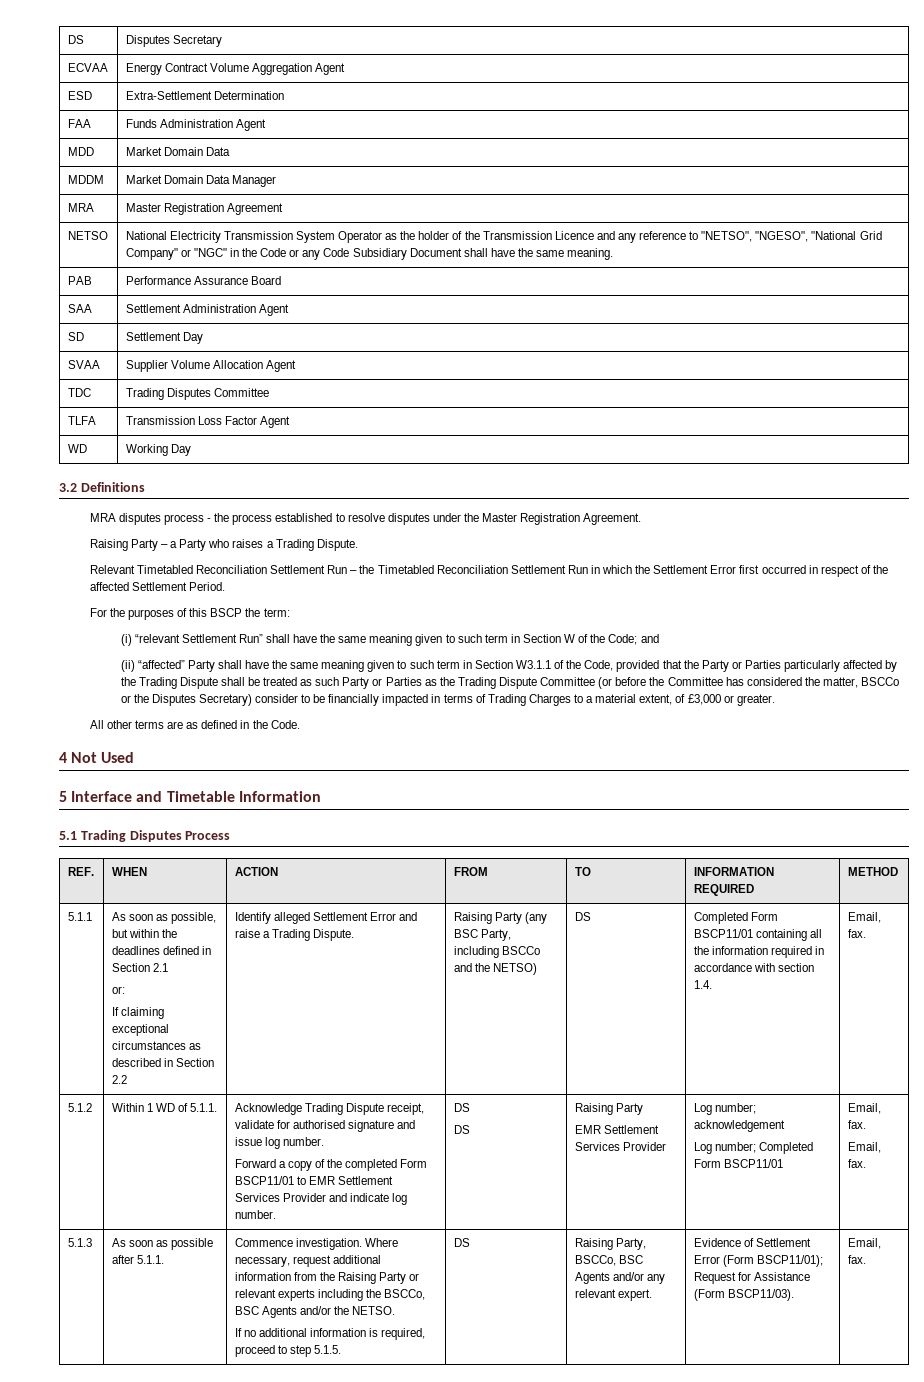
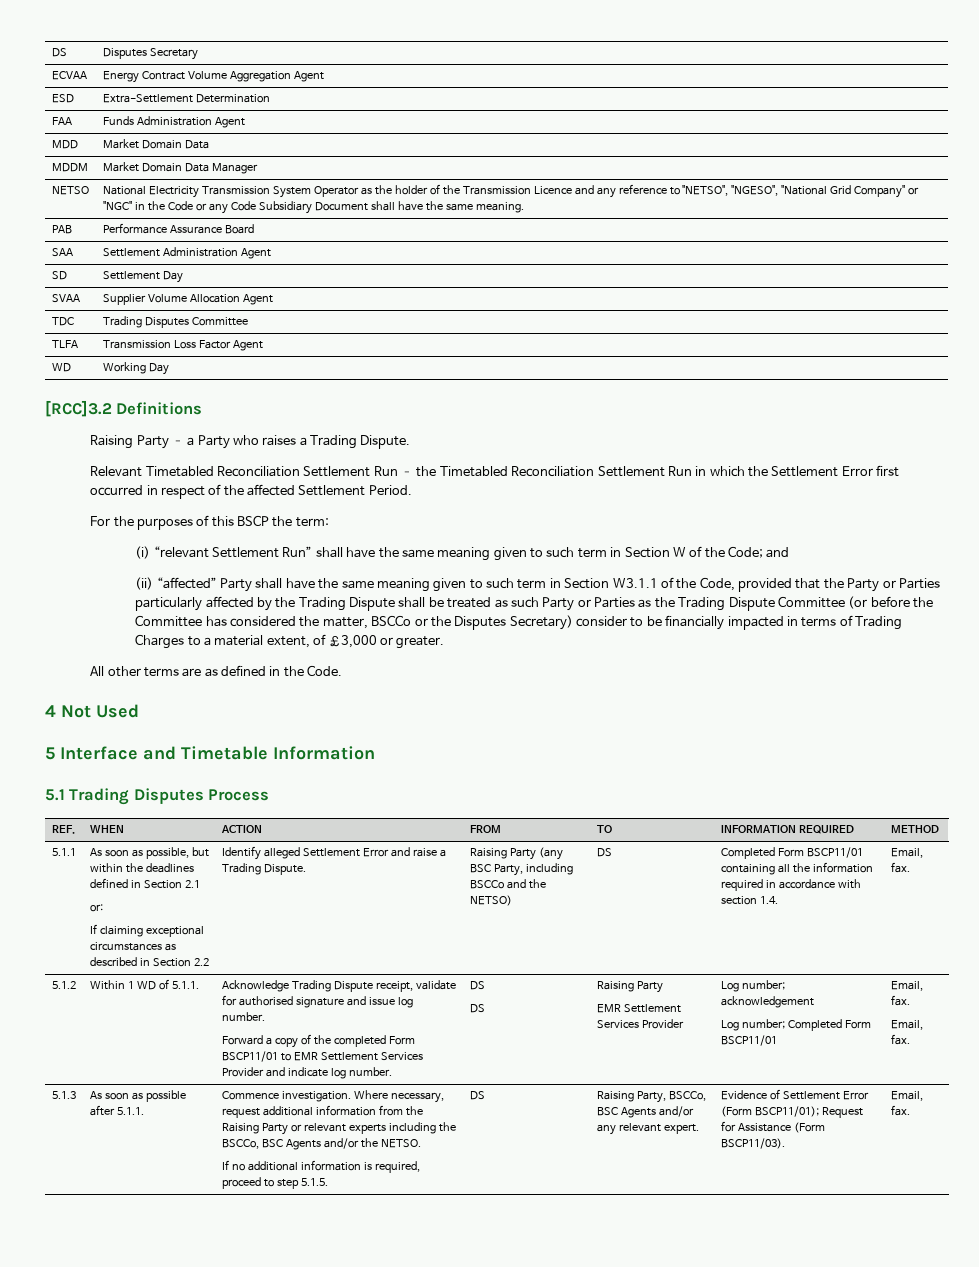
- MRA | Master Registration Agreement
- 3.2 Definitions
+ [RCC]3.2 Definitions
- MRA disputes process - the process established to resolve disputes under the Master Registration Agreement.

